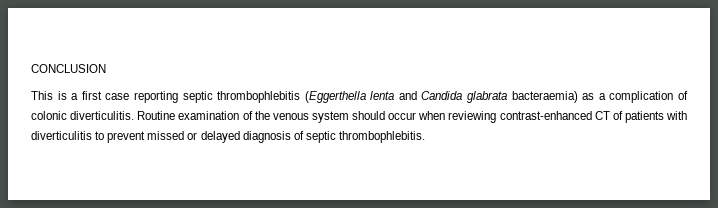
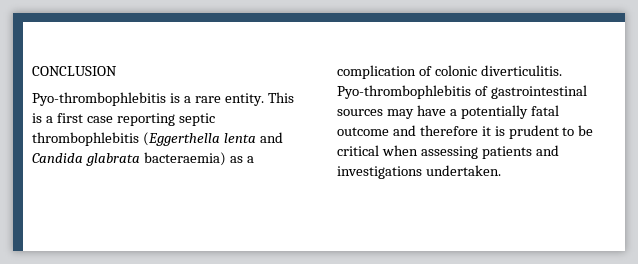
+ Pyo-thrombophlebitis is a rare entity.
- Routine examination of the venous system should occur when reviewing contrast-enhanced CT of patients with diverticulitis to prevent missed or delayed diagnosis of septic thrombophlebitis.
+ Pyo-thrombophlebitis of gastrointestinal sources may have a potentially fatal outcome and therefore it is prudent to be critical when assessing patients and investigations undertaken.

